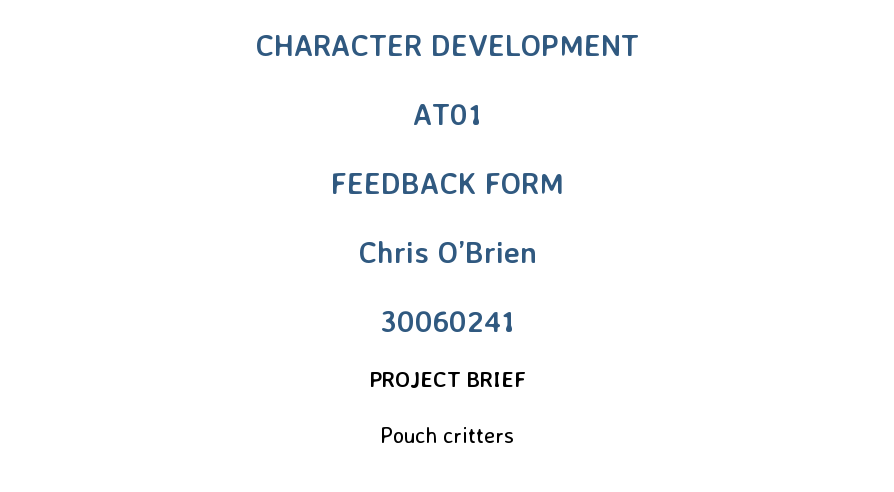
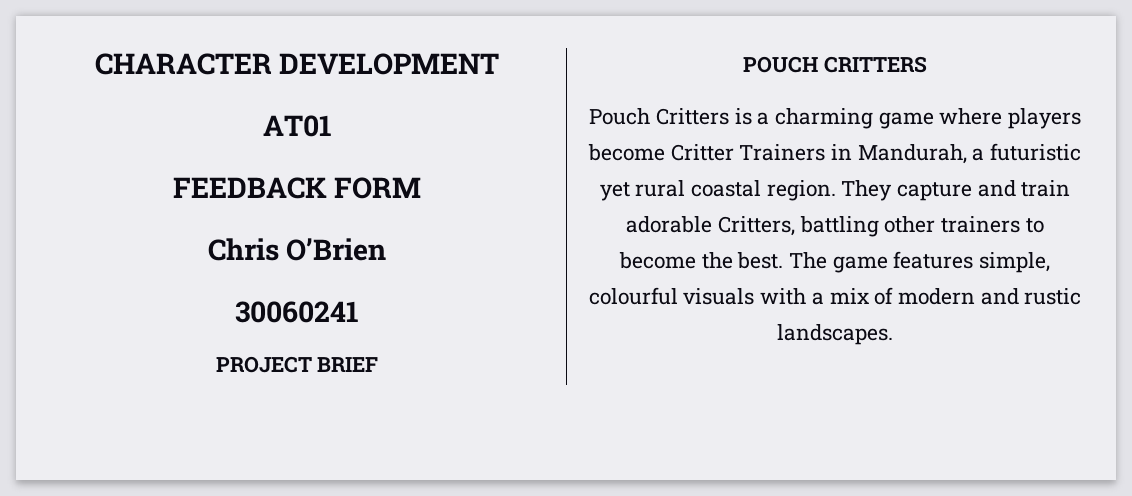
+ POUCH CRITTERS
- Pouch critters
+ Pouch Critters is a charming game where players become Critter Trainers in Mandurah, a futuristic yet rural coastal region. They capture and train adorable Critters, battling other trainers to become the best. The game features simple, colourful visuals with a mix of modern and rustic landscapes.

